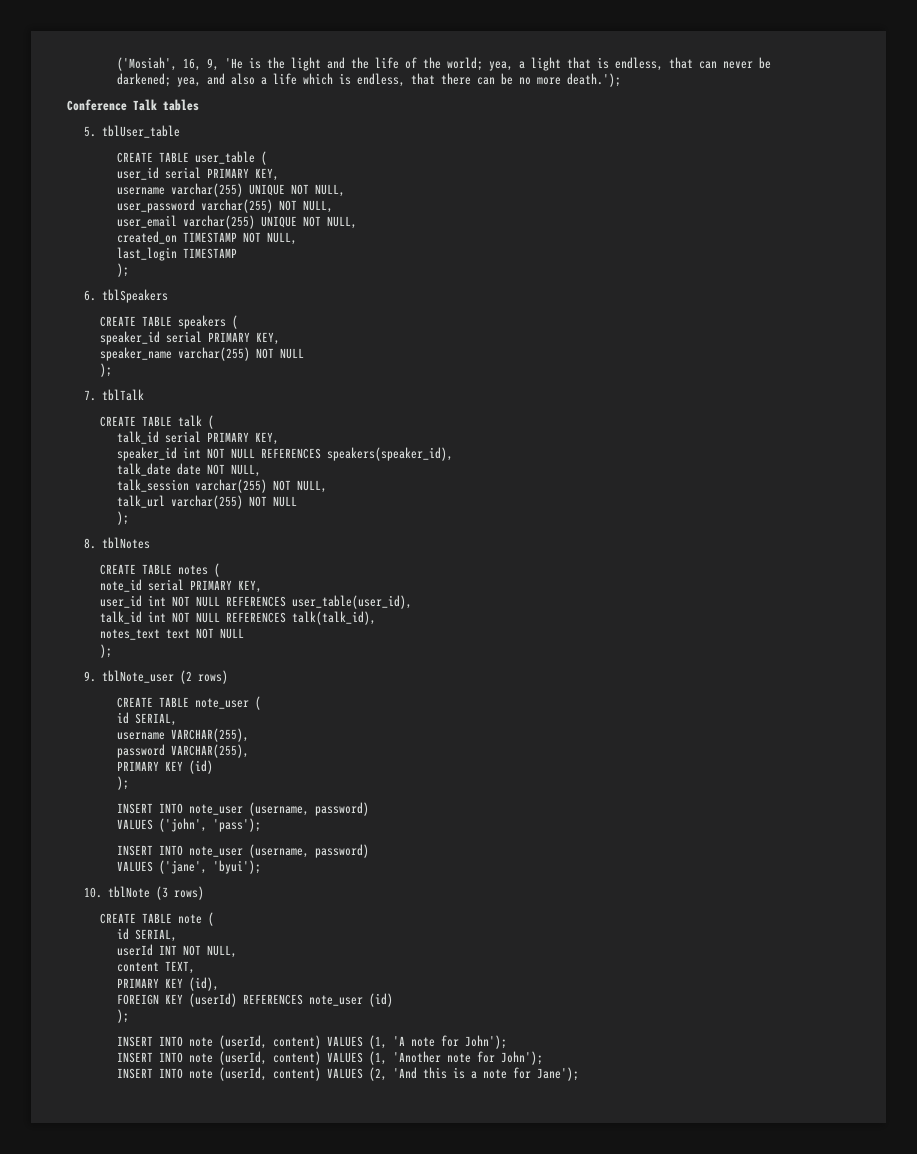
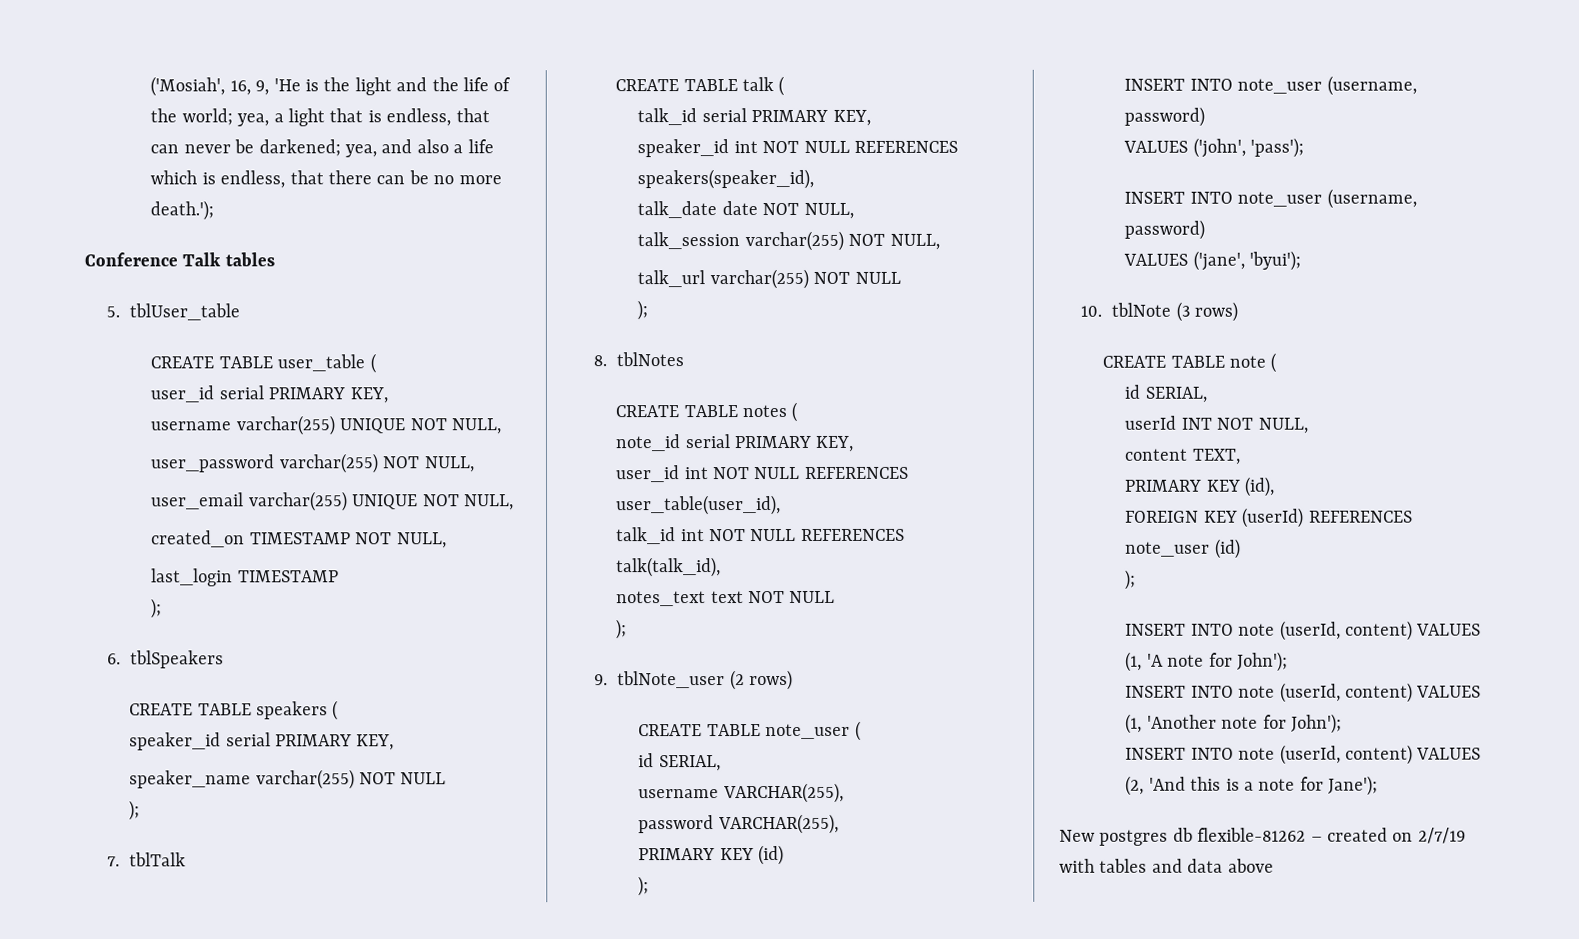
+ New postgres db flexible-81262 – created on 2/7/19 with tables and data above

